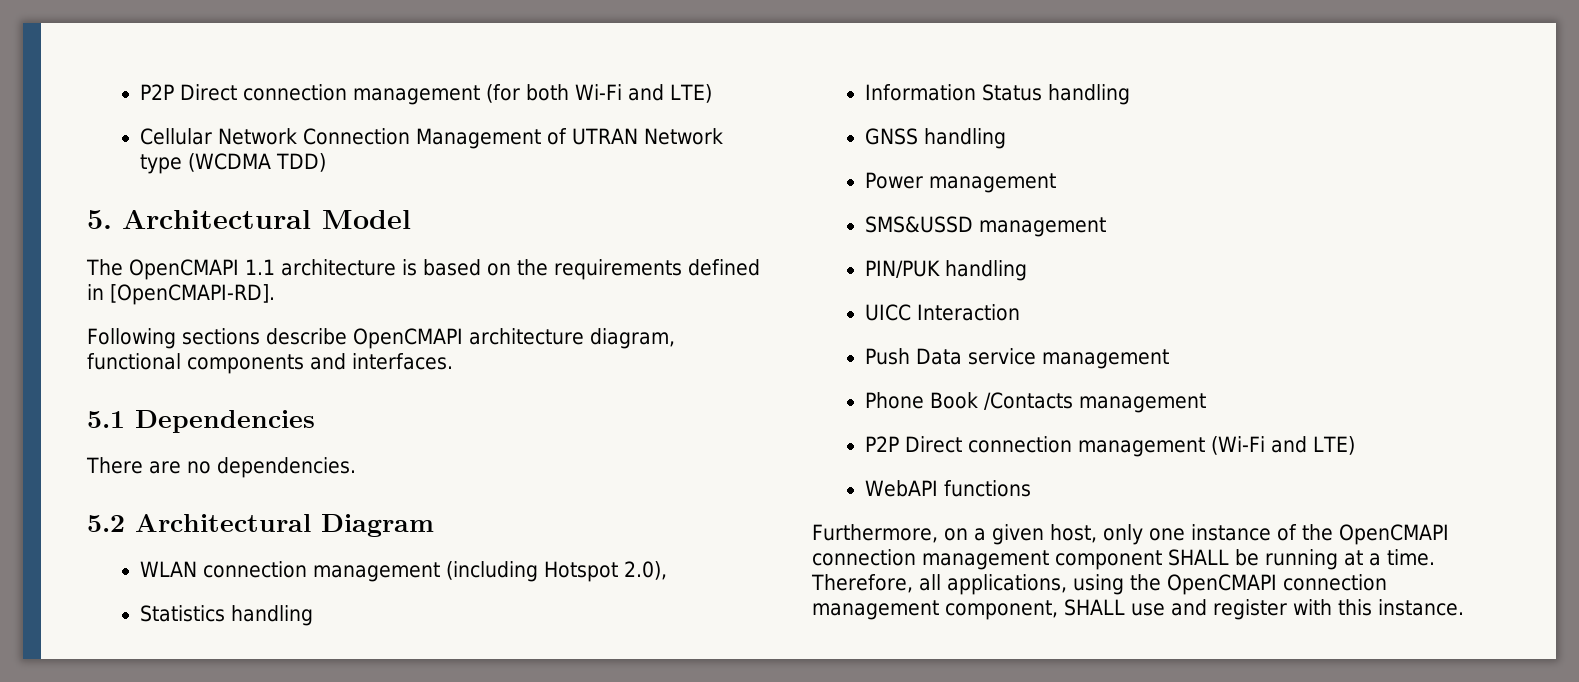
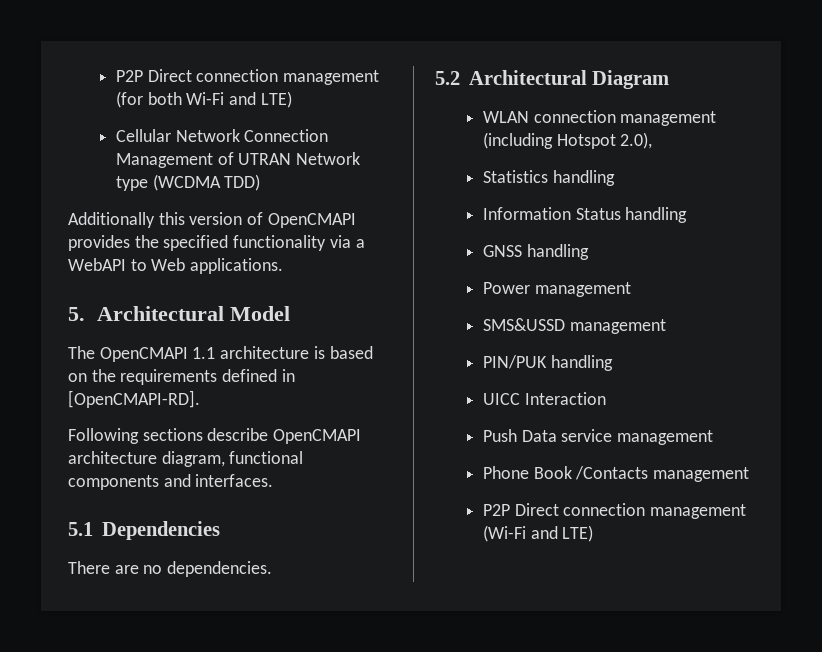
+ Additionally this version of OpenCMAPI provides the specified functionality via a WebAPI to Web applications.
- WebAPI functions
- Furthermore, on a given host, only one instance of the OpenCMAPI connection management component SHALL be running at a time. Therefore, all applications, using the OpenCMAPI connection management component, SHALL use and register with this instance.

